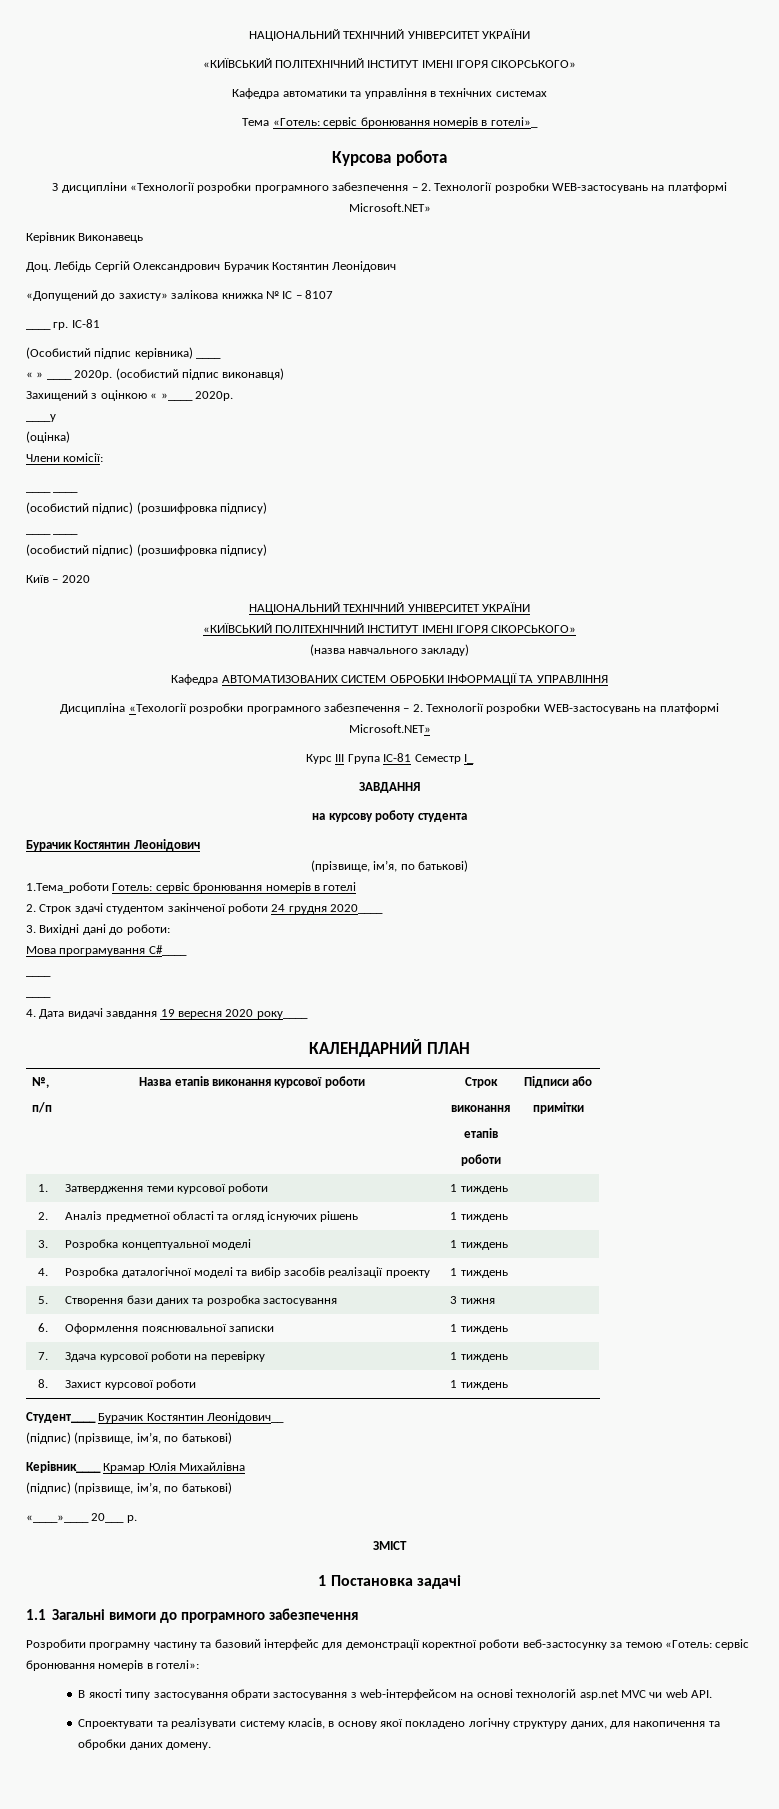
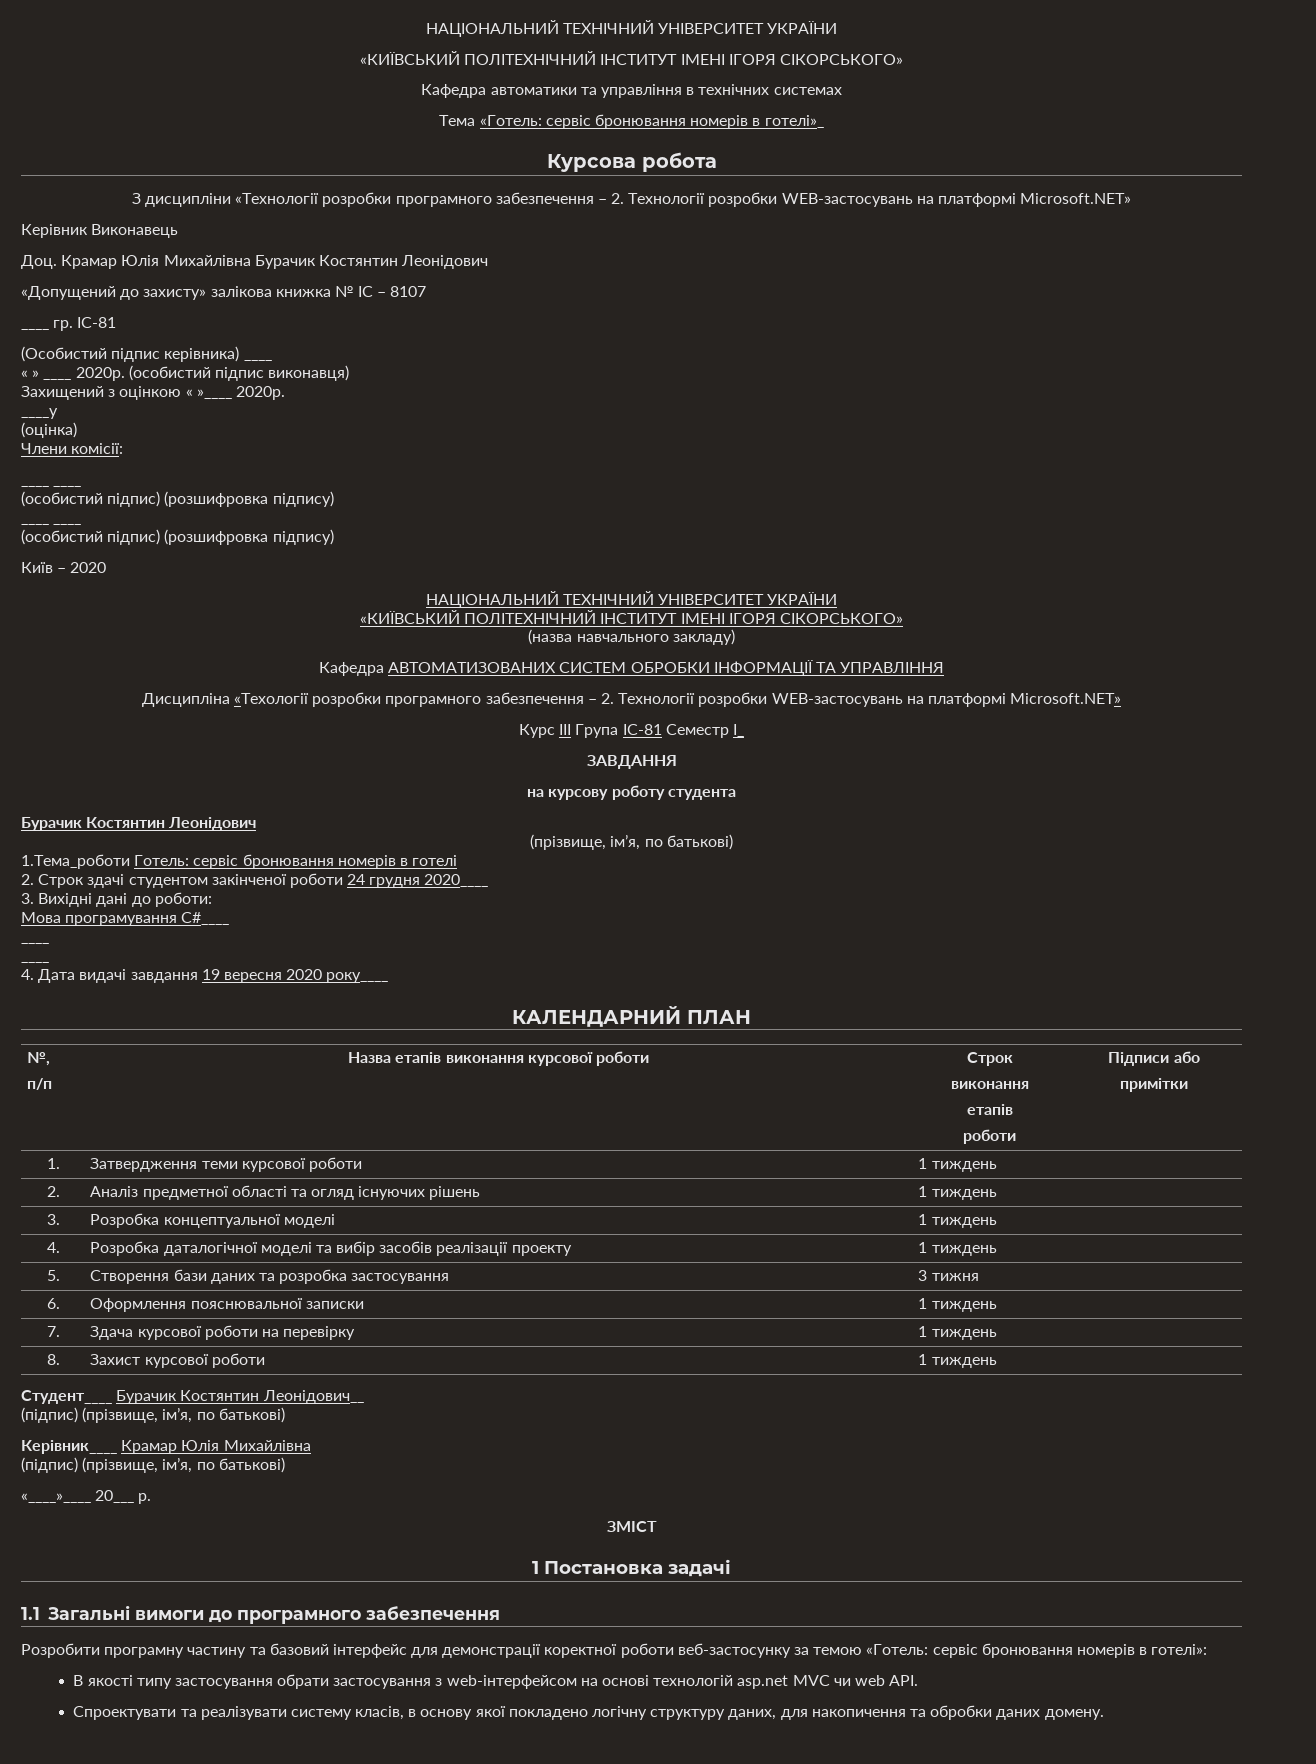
- Доц. Лебідь Сергій Олександрович Бурачик Костянтин Леонідович
+ Доц. Крамар Юлія Михайлівна Бурачик Костянтин Леонідович

